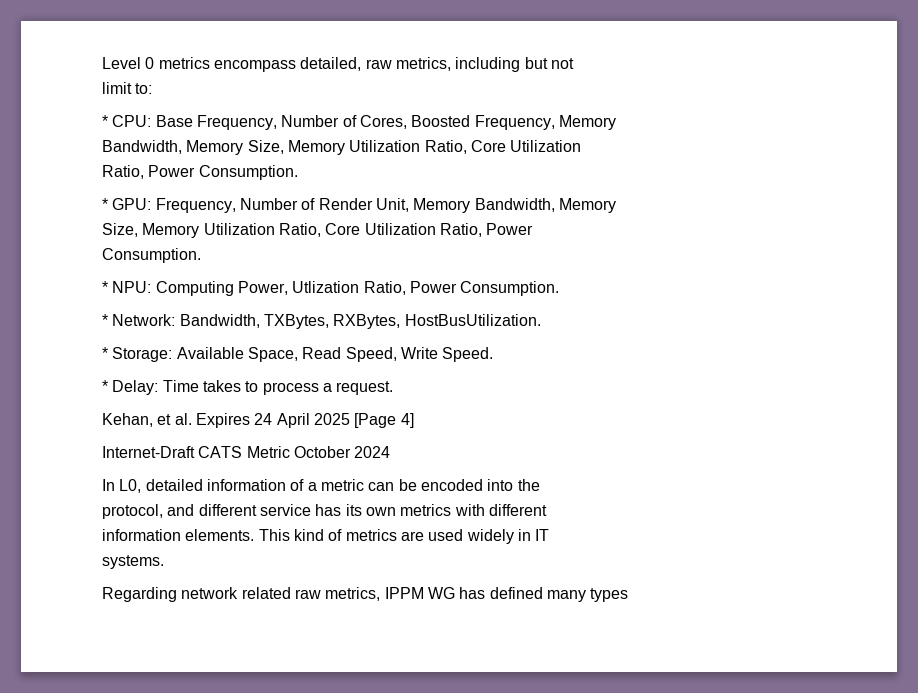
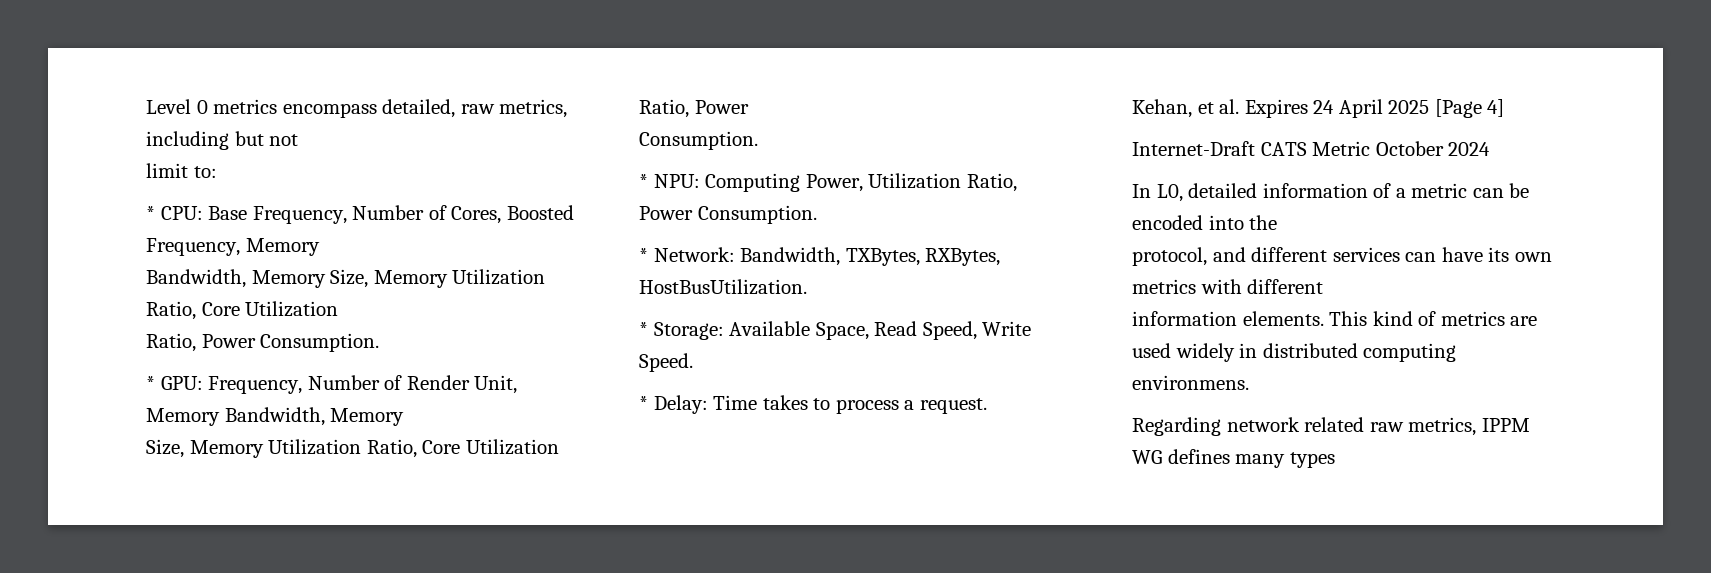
- * NPU: Computing Power, Utlization Ratio, Power Consumption.
+ * NPU: Computing Power, Utilization Ratio, Power Consumption.
- protocol, and different service has its own metrics with different
+ protocol, and different services can have its own metrics with different
- This kind of metrics are used widely in IT
- systems.
+ This kind of metrics are used widely in distributed computing environmens.
- Regarding network related raw metrics, IPPM WG has defined many types
+ Regarding network related raw metrics, IPPM WG defines many types

